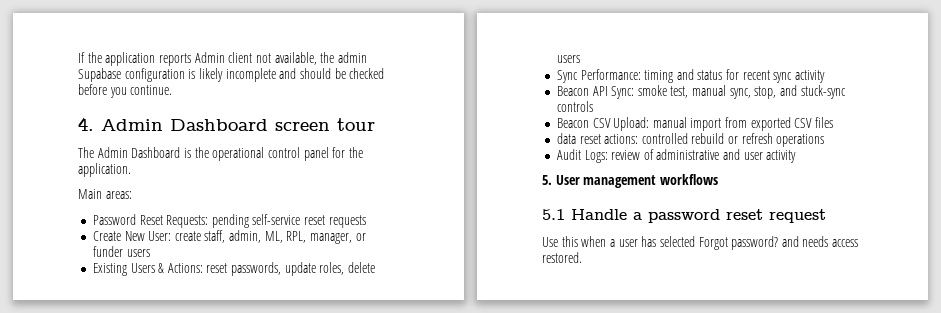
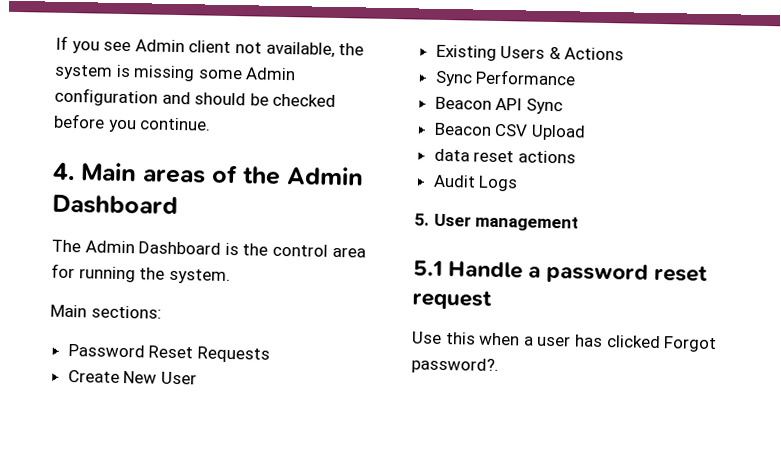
- If the application reports Admin client not available, the admin Supabase configuration is likely incomplete and should be checked before you continue.
+ If you see Admin client not available, the system is missing some Admin configuration and should be checked before you continue.
- 4. Admin Dashboard screen tour
+ 4. Main areas of the Admin Dashboard
- The Admin Dashboard is the operational control panel for the application.
- Main areas:
+ The Admin Dashboard is the control area for running the system.
+ Main sections:
- Password Reset Requests: pending self-service reset requests
- Create New User: create staff, admin, ML, RPL, manager, or funder users
- Existing Users & Actions: reset passwords, update roles, delete users
- Sync Performance: timing and status for recent sync activity
- Beacon API Sync: smoke test, manual sync, stop, and stuck-sync controls
- Beacon CSV Upload: manual import from exported CSV files
- data reset actions: controlled rebuild or refresh operations
- Audit Logs: review of administrative and user activity
+ Password Reset Requests
+ Create New User
+ Existing Users & Actions
+ Sync Performance
+ Beacon API Sync
+ Beacon CSV Upload
+ data reset actions
+ Audit Logs
- 5. User management workflows
+ 5. User management
- Use this when a user has selected Forgot password? and needs access restored.
+ Use this when a user has clicked Forgot password?.

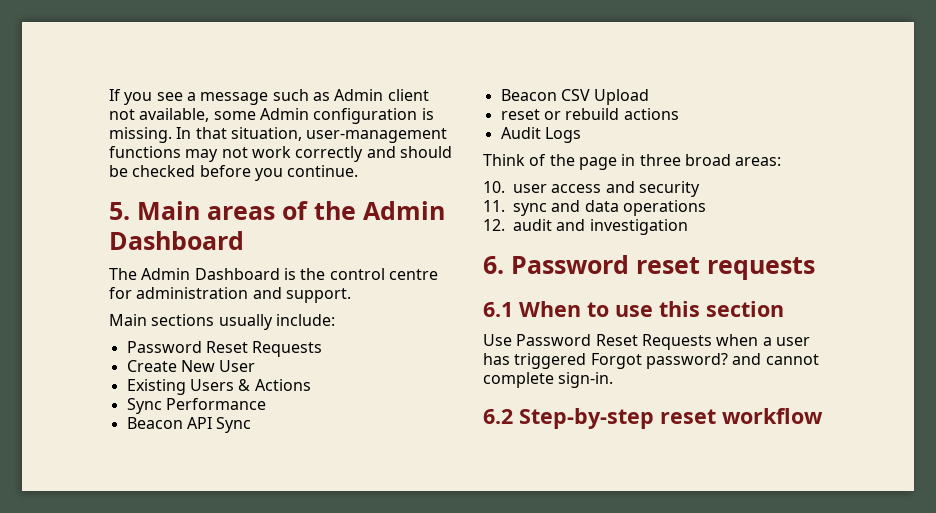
- If you see Admin client not available, the system is missing some Admin configuration and should be checked before you continue.
+ If you see a message such as Admin client not available, some Admin configuration is missing. In that situation, user-management functions may not work correctly and should be checked before you continue.
- 4. Main areas of the Admin Dashboard
+ 5. Main areas of the Admin Dashboard
- The Admin Dashboard is the control area for running the system.
- Main sections:
+ The Admin Dashboard is the control centre for administration and support.
+ Main sections usually include:
- data reset actions
+ reset or rebuild actions
- 5. User management
- 5.1 Handle a password reset request
- Use this when a user has clicked Forgot password?.
+ Think of the page in three broad areas:
+ 10. user access and security
+ 11. sync and data operations
+ 12. audit and investigation
+ 6. Password reset requests
+ 6.1 When to use this section
+ Use Password Reset Requests when a user has triggered Forgot password? and cannot complete sign-in.
+ 6.2 Step-by-step reset workflow

